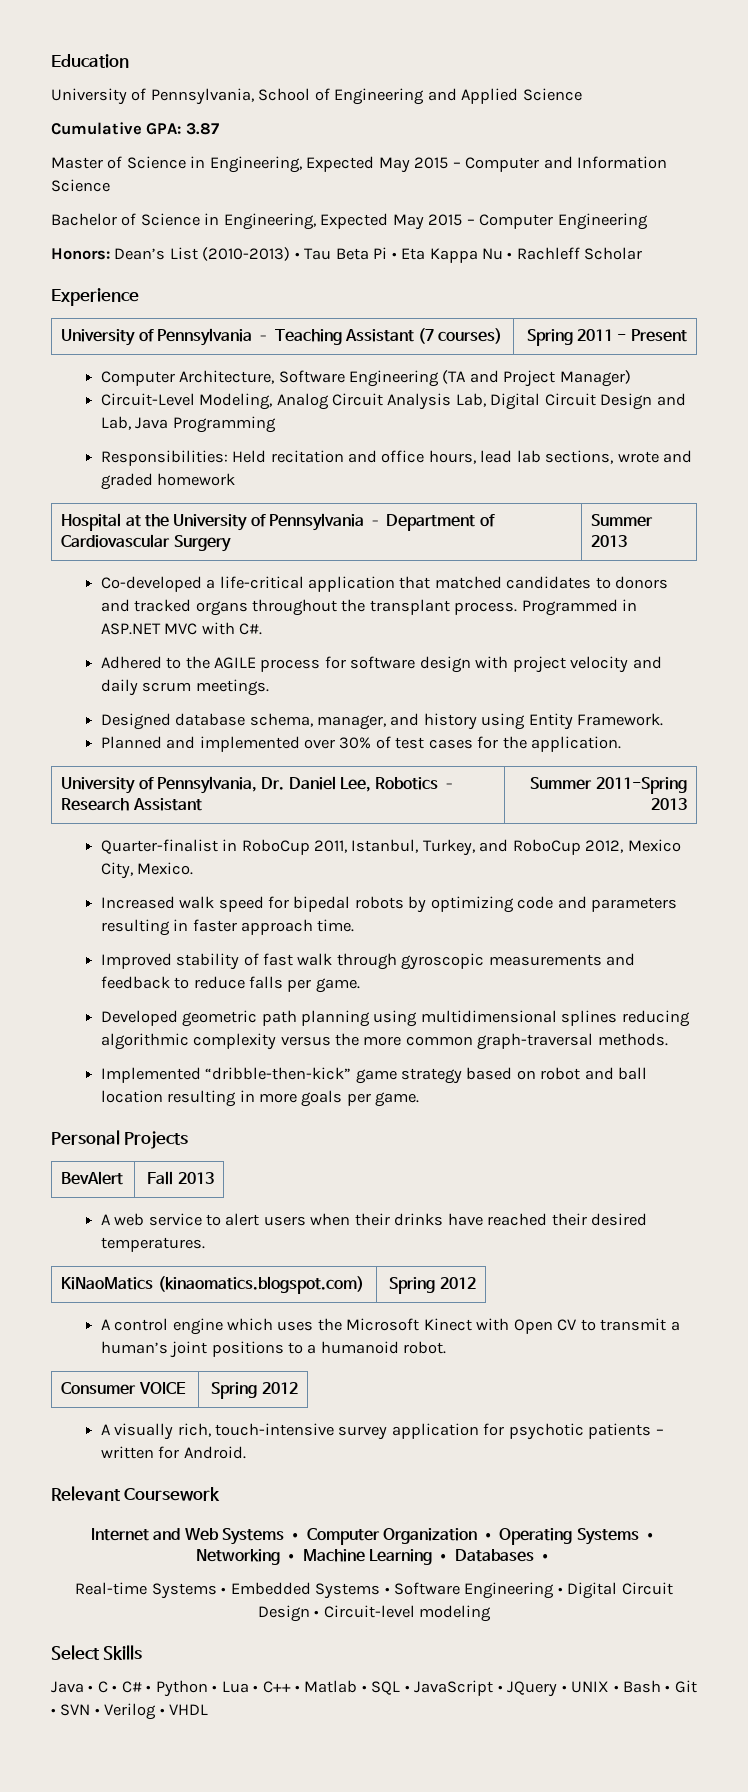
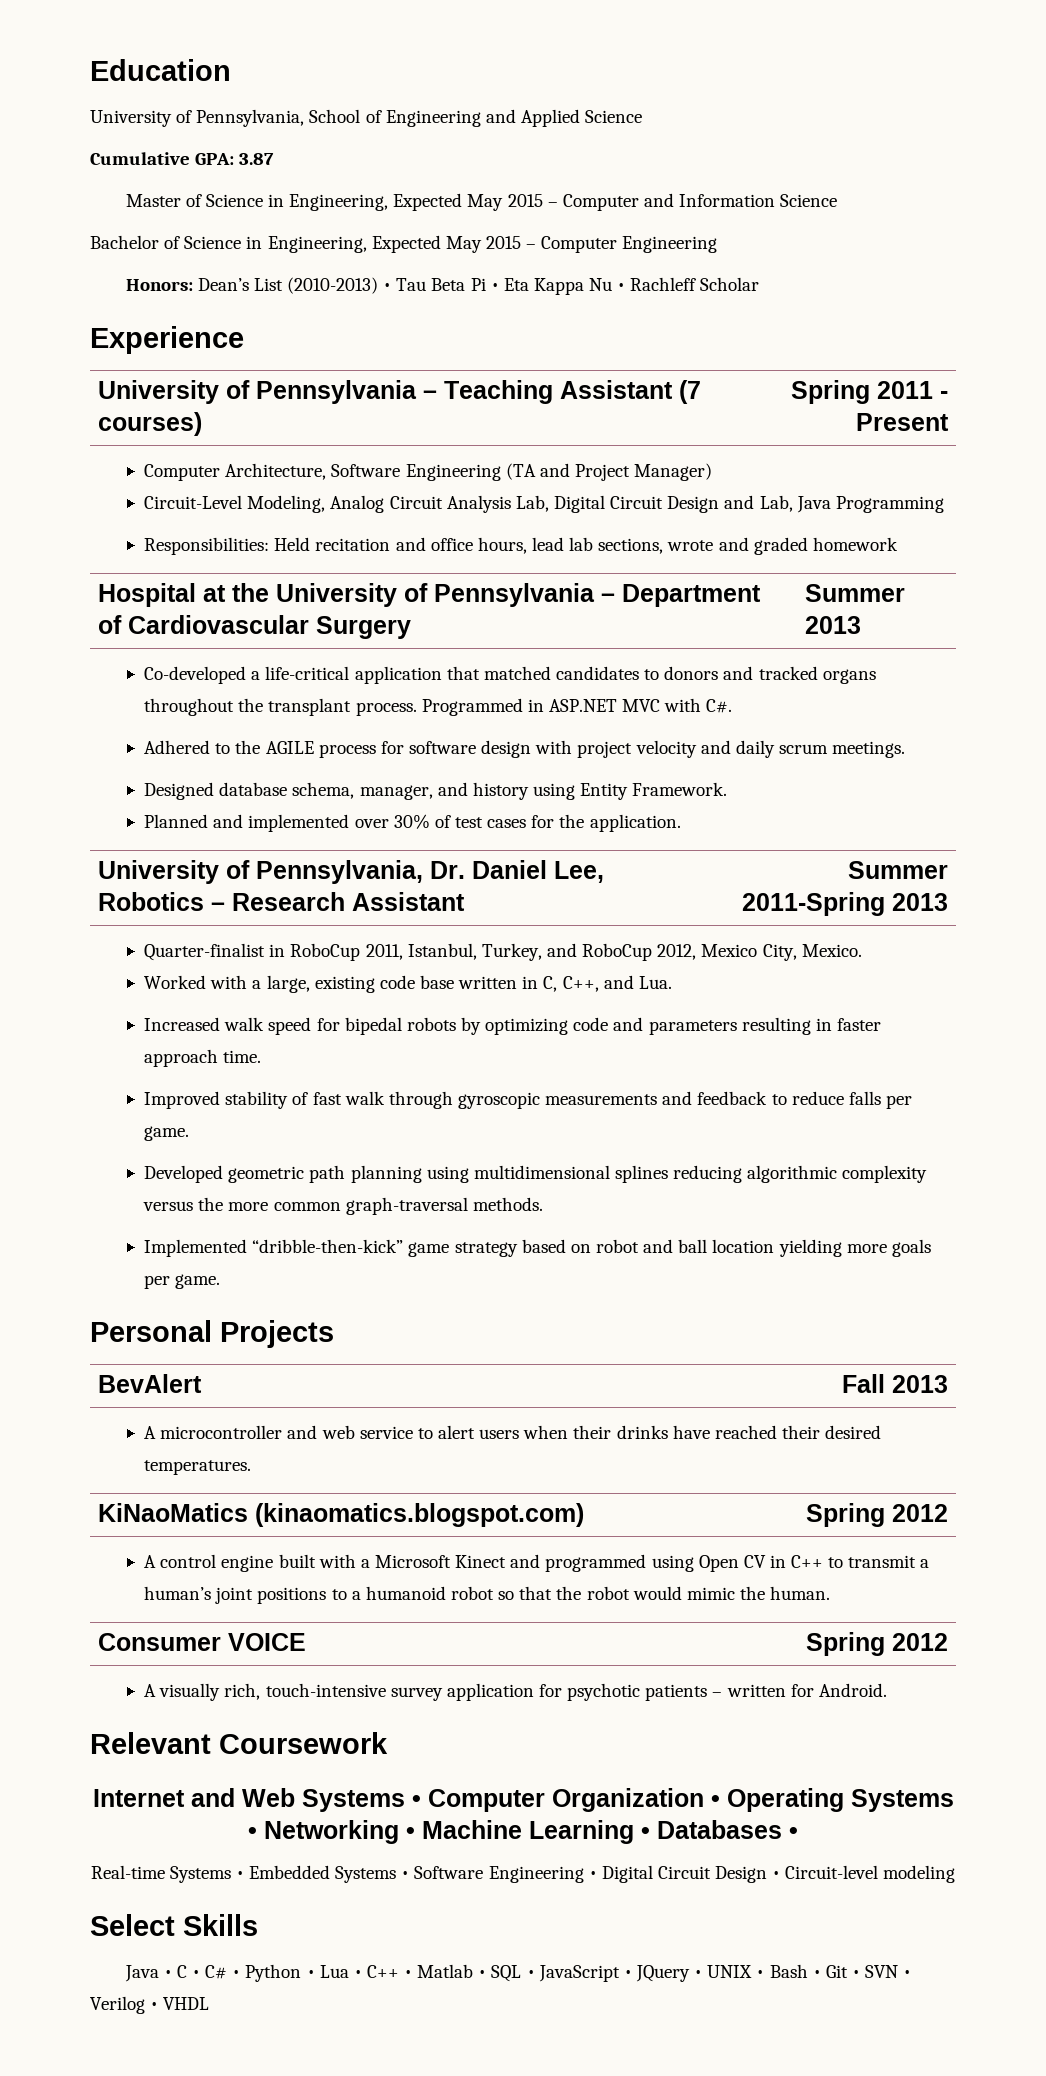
+ Worked with a large, existing code base written in C, C++, and Lua.
- Implemented “dribble-then-kick” game strategy based on robot and ball location resulting in more goals per game.
+ Implemented “dribble-then-kick” game strategy based on robot and ball location yielding more goals per game.
- A web service to alert users when their drinks have reached their desired temperatures.
+ A microcontroller and web service to alert users when their drinks have reached their desired temperatures.
- A control engine which uses the Microsoft Kinect with Open CV to transmit a human’s joint positions to a humanoid robot.
+ A control engine built with a Microsoft Kinect and programmed using Open CV in C++ to transmit a human’s joint positions to a humanoid robot so that the robot would mimic the human.

